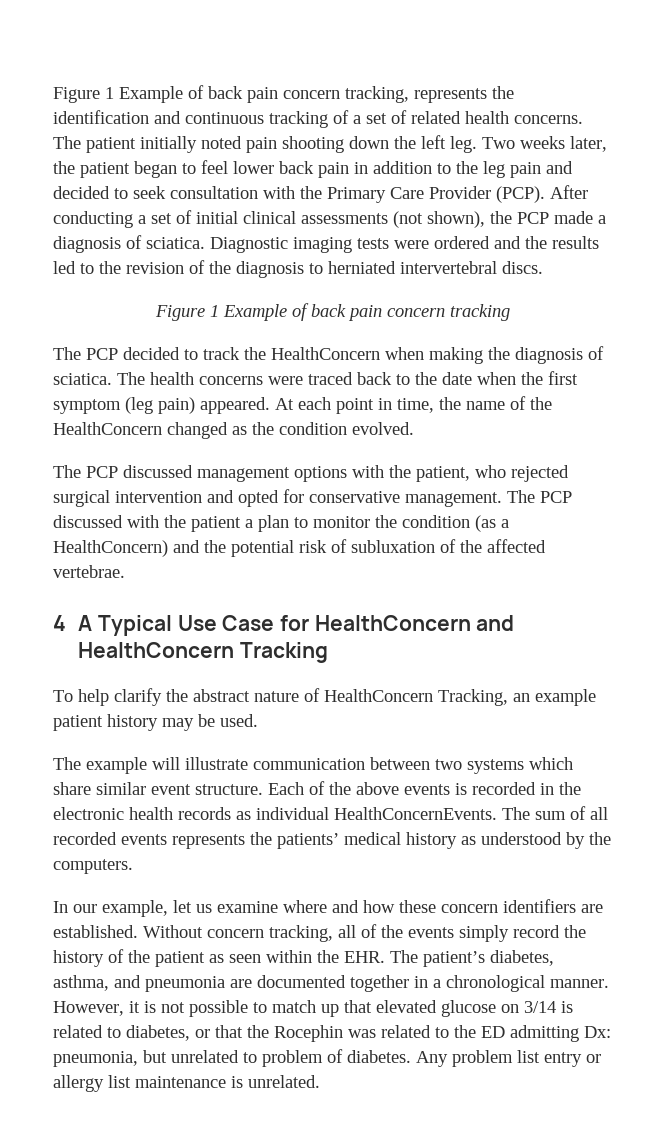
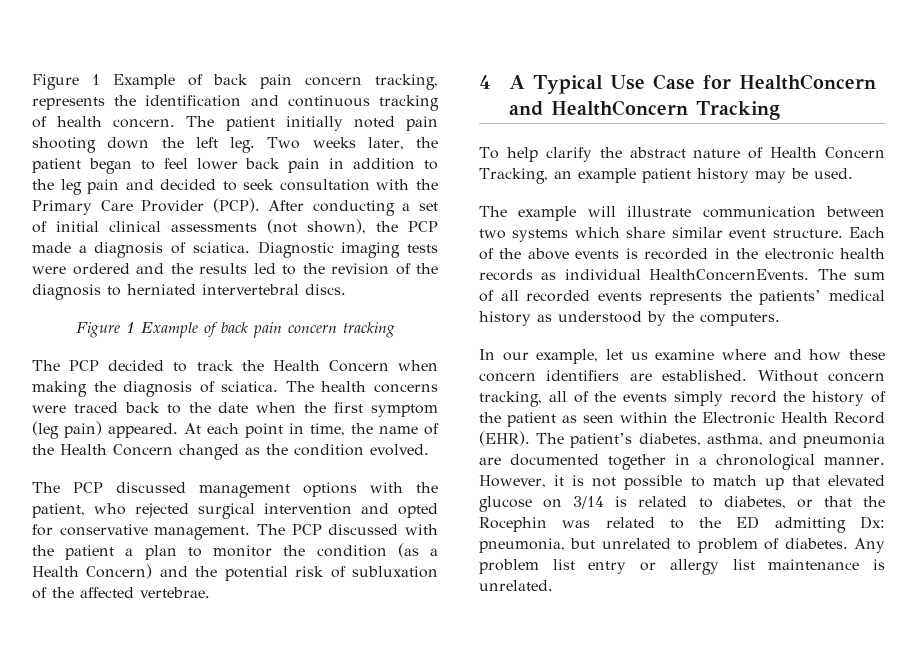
- Figure 1 Example of back pain concern tracking, represents the identification and continuous tracking of a set of related health concerns.
+ Figure 1 Example of back pain concern tracking, represents the identification and continuous tracking of health concern.
- The PCP decided to track the HealthConcern when making the diagnosis of sciatica.
+ The PCP decided to track the Health Concern when making the diagnosis of sciatica.
- At each point in time, the name of the HealthConcern changed as the condition evolved.
+ At each point in time, the name of the Health Concern changed as the condition evolved.
- The PCP discussed with the patient a plan to monitor the condition (as a HealthConcern) and the potential risk of subluxation of the affected vertebrae.
+ The PCP discussed with the patient a plan to monitor the condition (as a Health Concern) and the potential risk of subluxation of the affected vertebrae.
- To help clarify the abstract nature of HealthConcern Tracking, an example patient history may be used.
+ To help clarify the abstract nature of Health Concern Tracking, an example patient history may be used.
- Without concern tracking, all of the events simply record the history of the patient as seen within the EHR. The patient’s diabetes, asthma, and pneumonia are documented together in a chronological manner.
+ Without concern tracking, all of the events simply record the history of the patient as seen within the Electronic Health Record (EHR). The patient’s diabetes, asthma, and pneumonia are documented together in a chronological manner.

